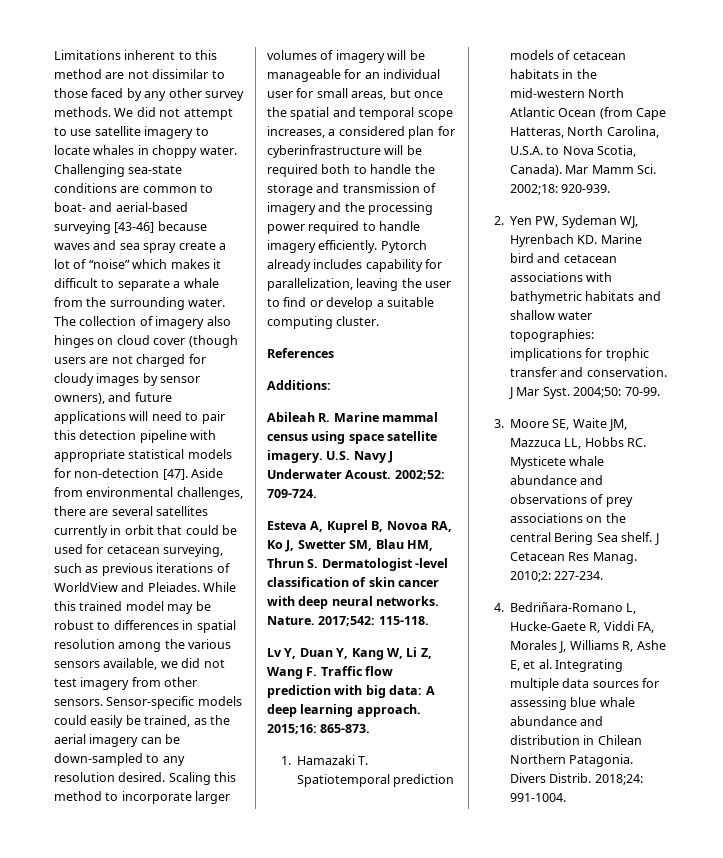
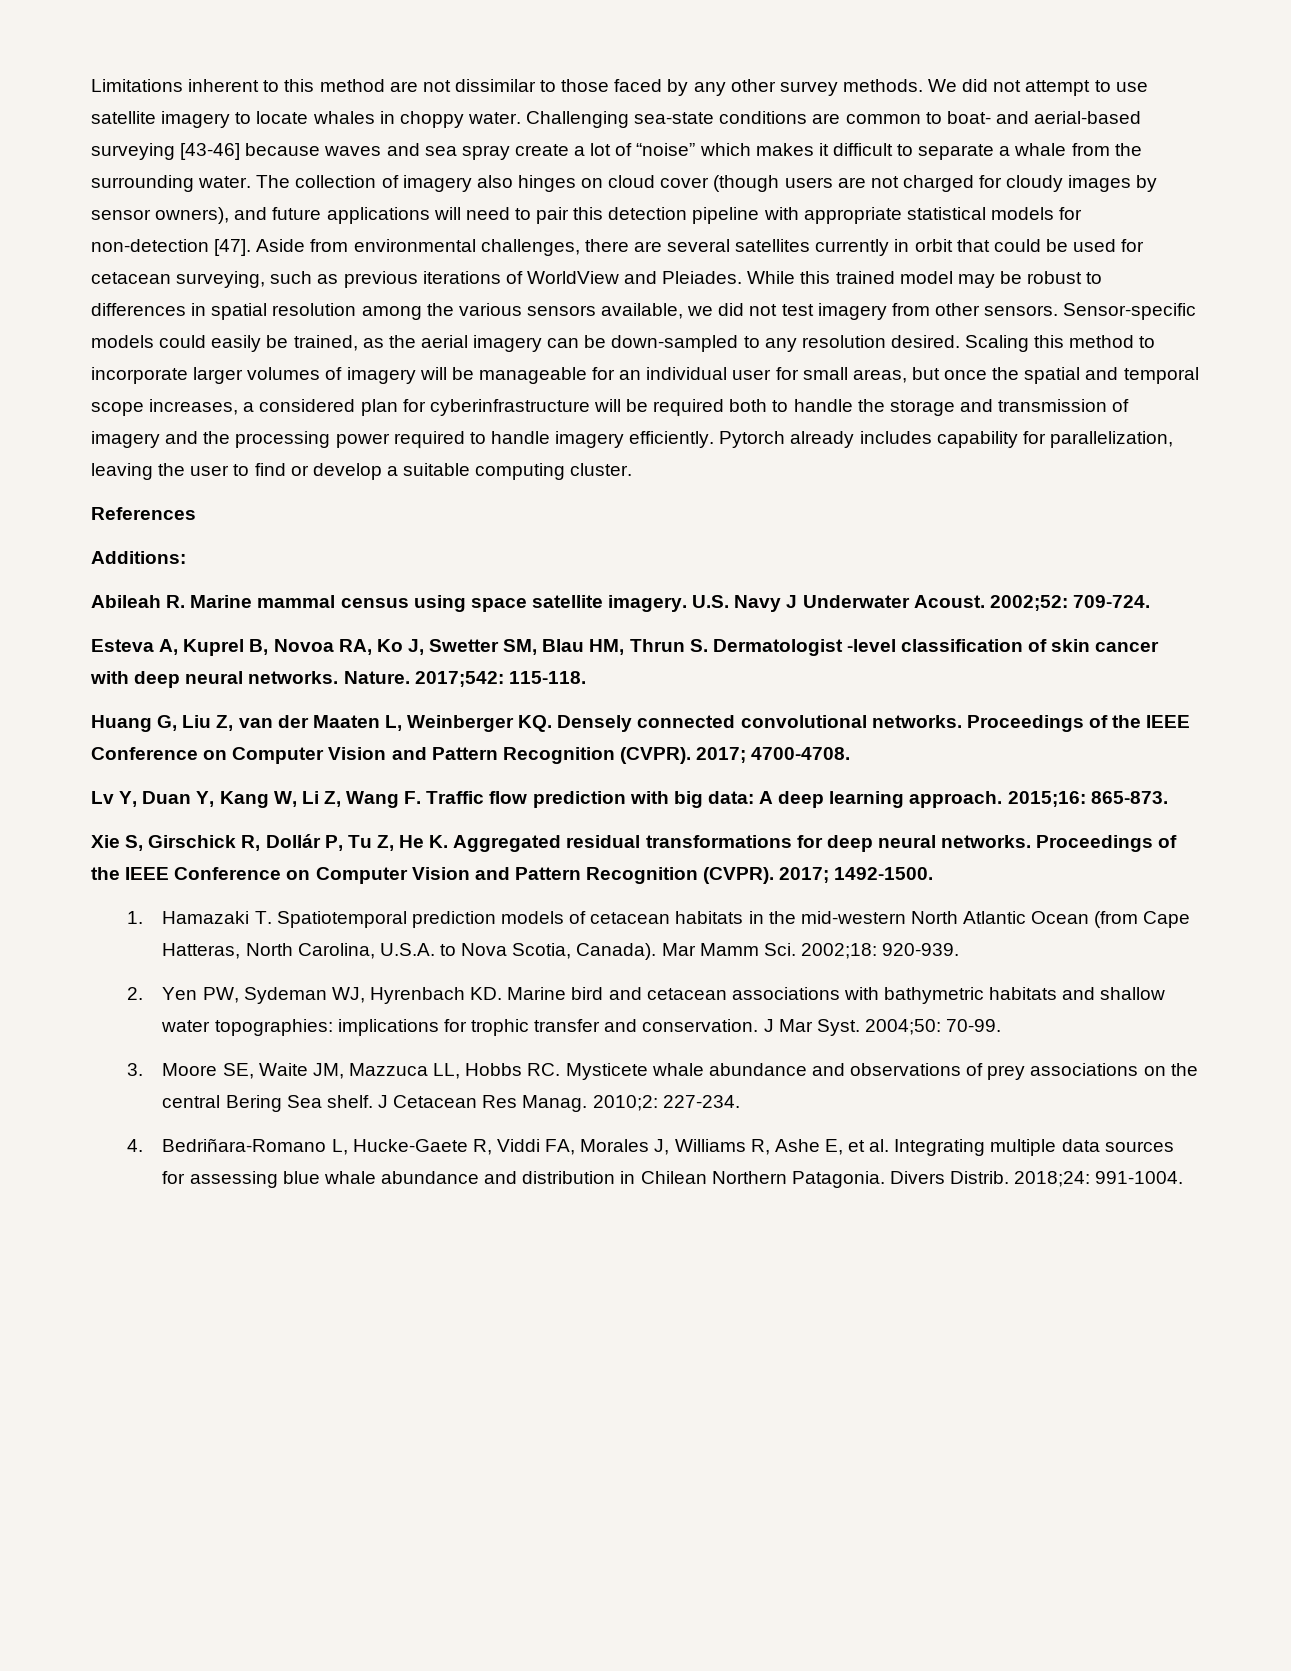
+ Huang G, Liu Z, van der Maaten L, Weinberger KQ. Densely connected convolutional networks. Proceedings of the IEEE Conference on Computer Vision and Pattern Recognition (CVPR). 2017; 4700-4708.
+ Xie S, Girschick R, Dollár P, Tu Z, He K. Aggregated residual transformations for deep neural networks. Proceedings of the IEEE Conference on Computer Vision and Pattern Recognition (CVPR). 2017; 1492-1500.

